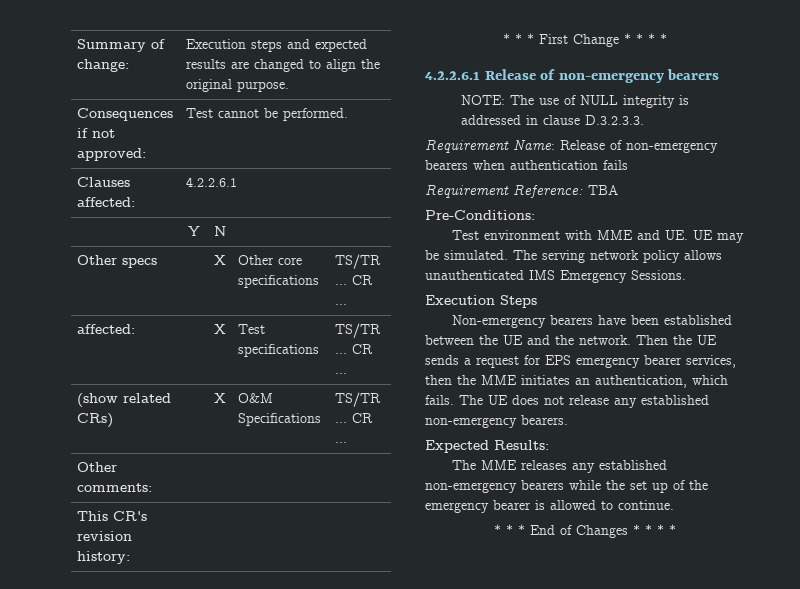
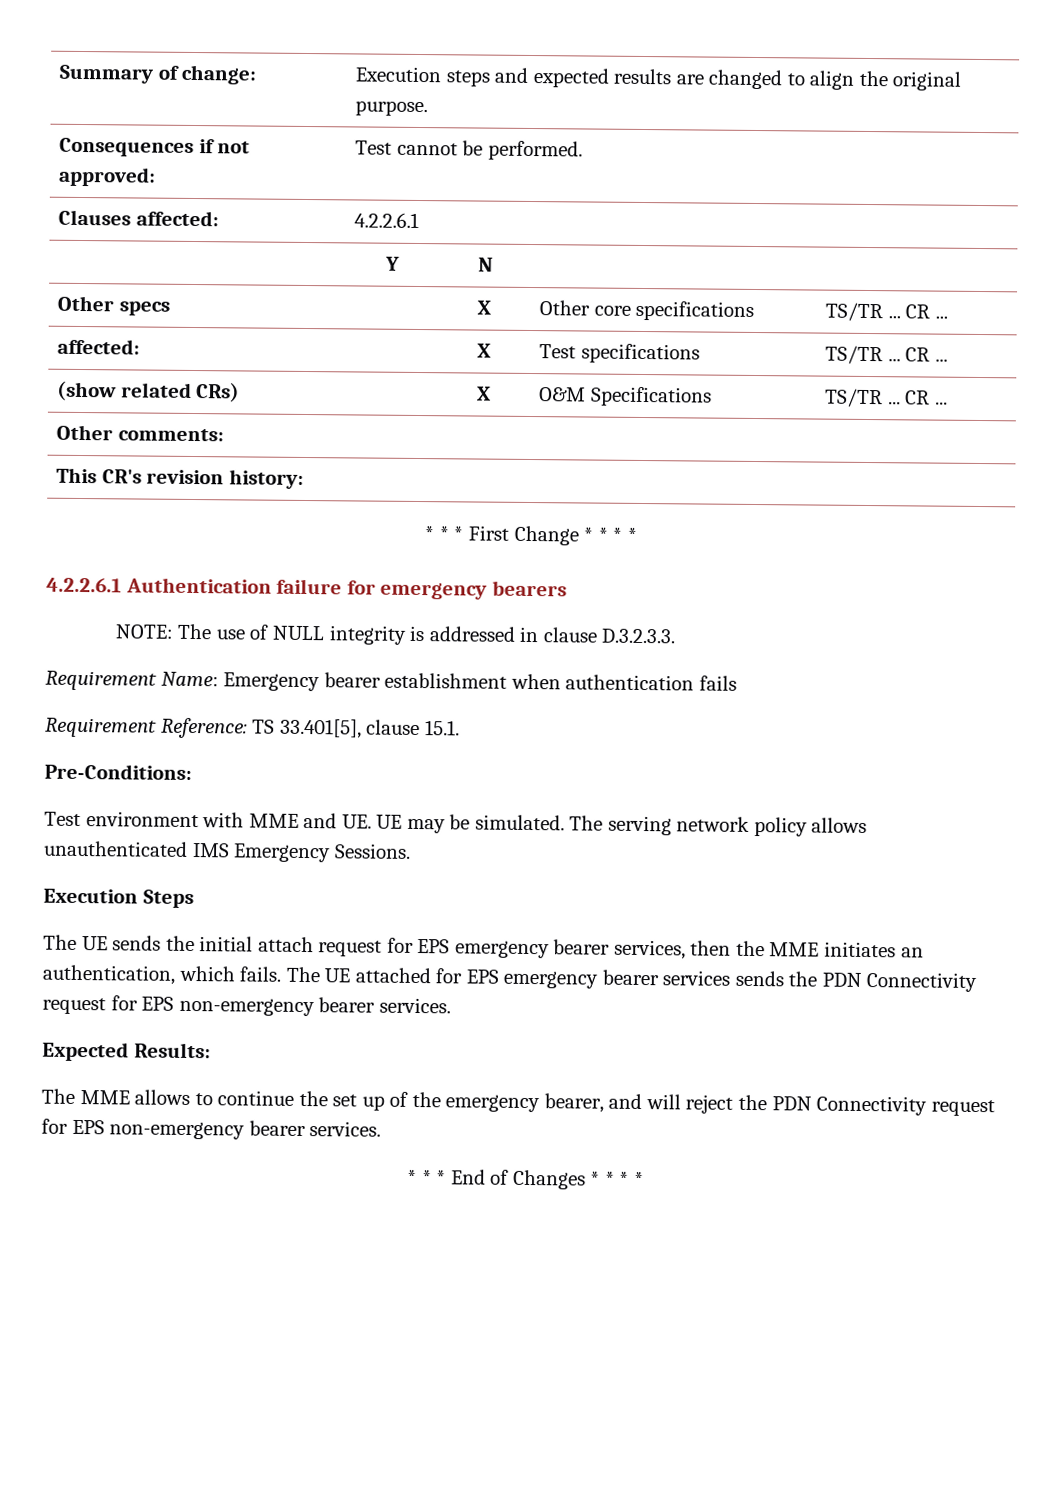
- 4.2.2.6.1 Release of non-emergency bearers
+ 4.2.2.6.1 Authentication failure for emergency bearers
- Requirement Name: Release of non-emergency bearers when authentication fails
+ Requirement Name: Emergency bearer establishment when authentication fails
- Requirement Reference: TBA
+ Requirement Reference: TS 33.401[5], clause 15.1.
- Non-emergency bearers have been established between the UE and the network. Then the UE sends a request for EPS emergency bearer services, then the MME initiates an authentication, which fails.
+ The UE sends the initial attach request for EPS emergency bearer services, then the MME initiates an authentication, which fails.
- The UE does not release any established non-emergency bearers.
+ The UE attached for EPS emergency bearer services sends the PDN Connectivity request for EPS non-emergency bearer services.
  Expected Results:
- The MME releases any established non-emergency bearers while the set up of the emergency bearer is allowed to continue.
+ The MME allows to continue the set up of the emergency bearer, and will reject the PDN Connectivity request for EPS non-emergency bearer services.

